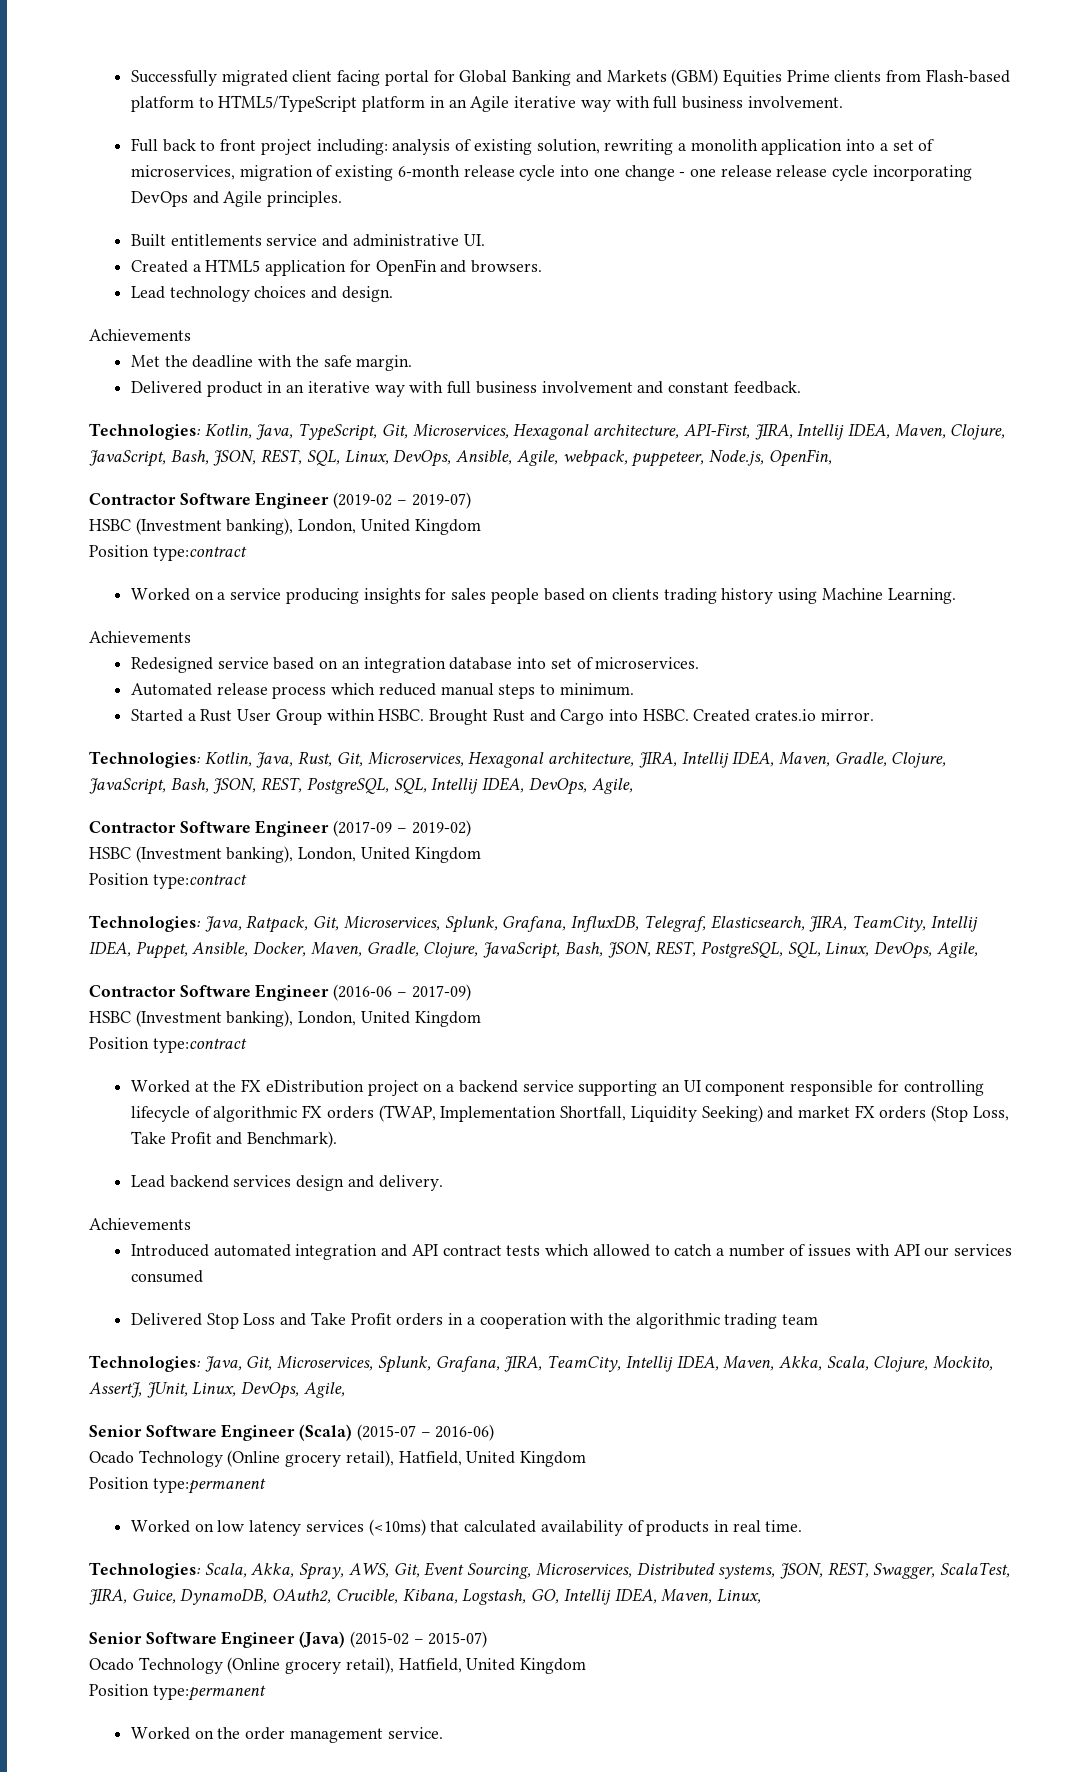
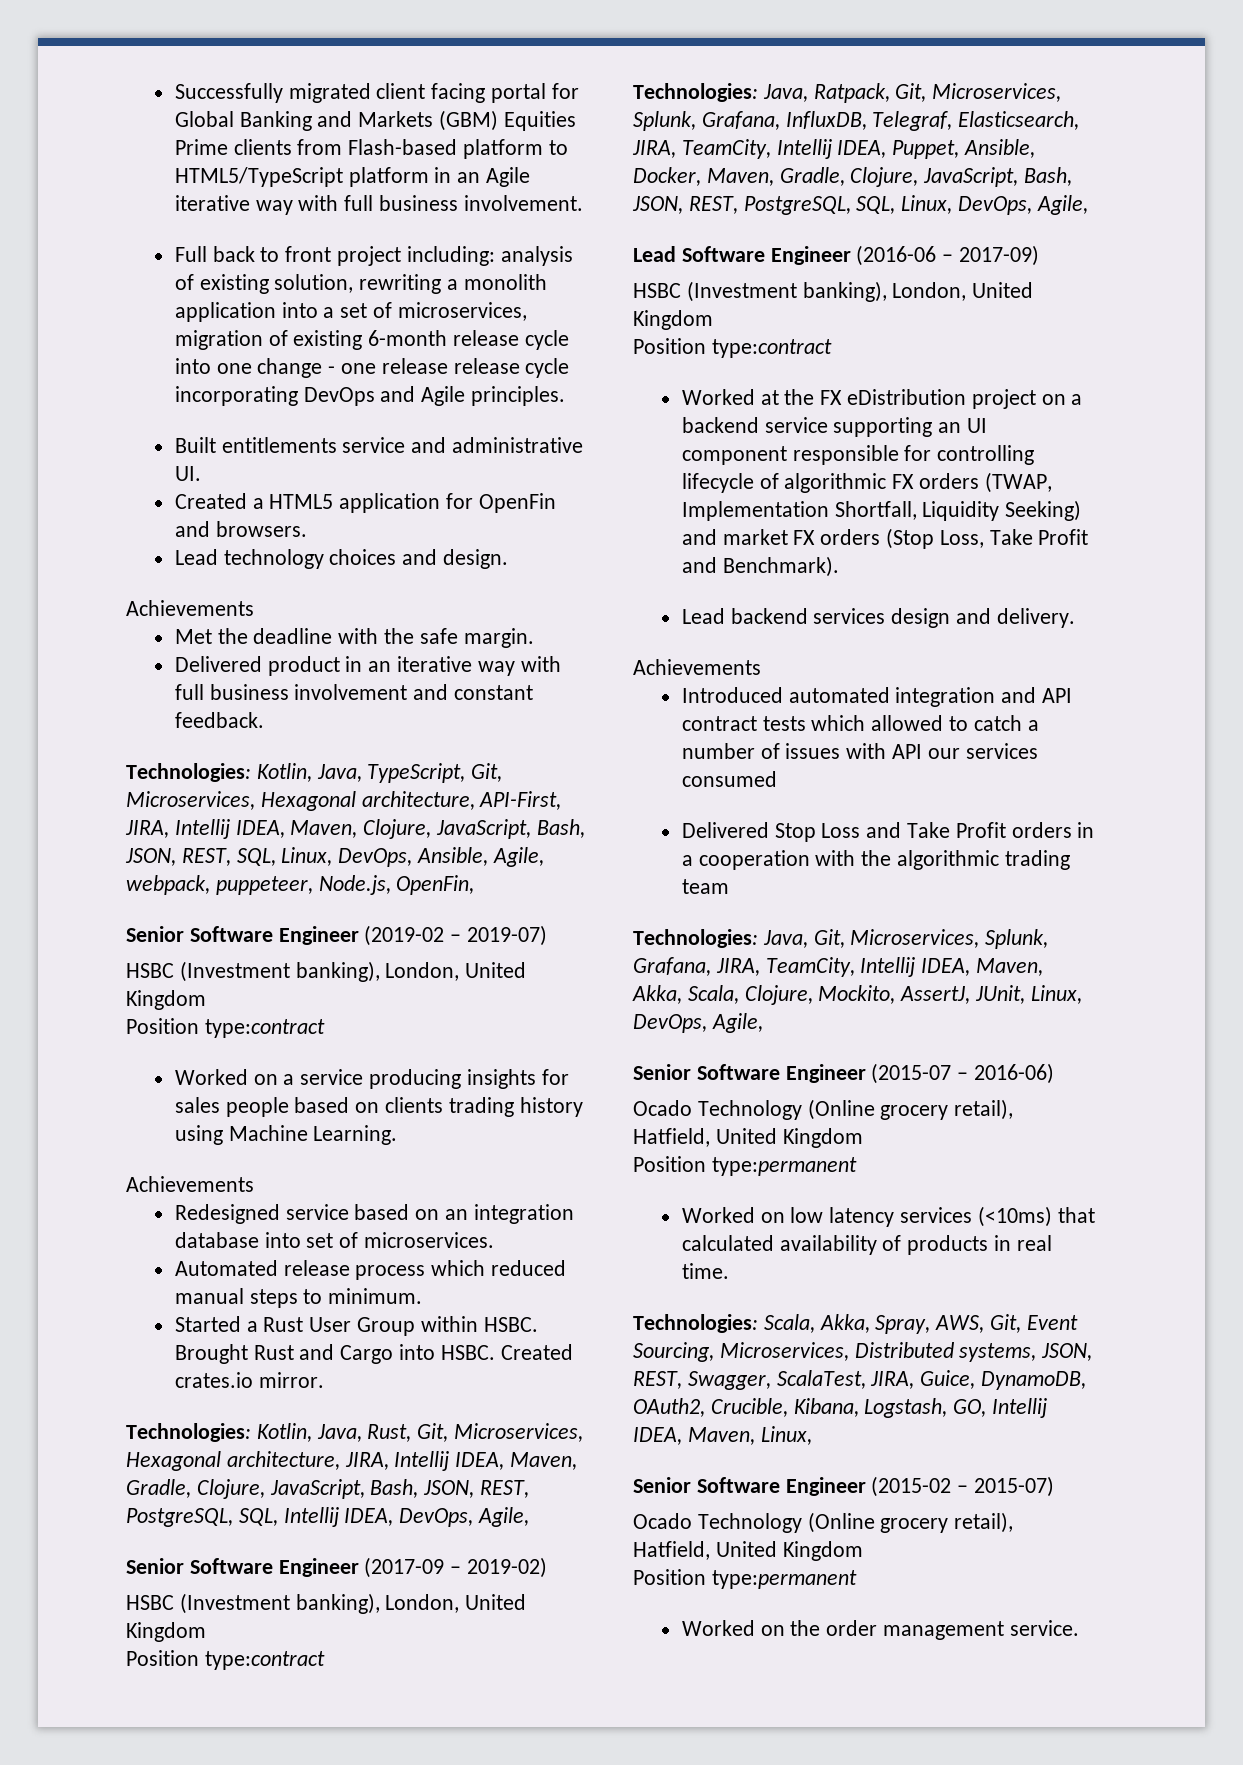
- Contractor Software Engineer (2019-02 – 2019-07)
+ Senior Software Engineer (2019-02 – 2019-07)
- Contractor Software Engineer (2017-09 – 2019-02)
+ Senior Software Engineer (2017-09 – 2019-02)
- Contractor Software Engineer (2016-06 – 2017-09)
+ Lead Software Engineer (2016-06 – 2017-09)
- Senior Software Engineer (Scala) (2015-07 – 2016-06)
+ Senior Software Engineer (2015-07 – 2016-06)
- Senior Software Engineer (Java) (2015-02 – 2015-07)
+ Senior Software Engineer (2015-02 – 2015-07)

